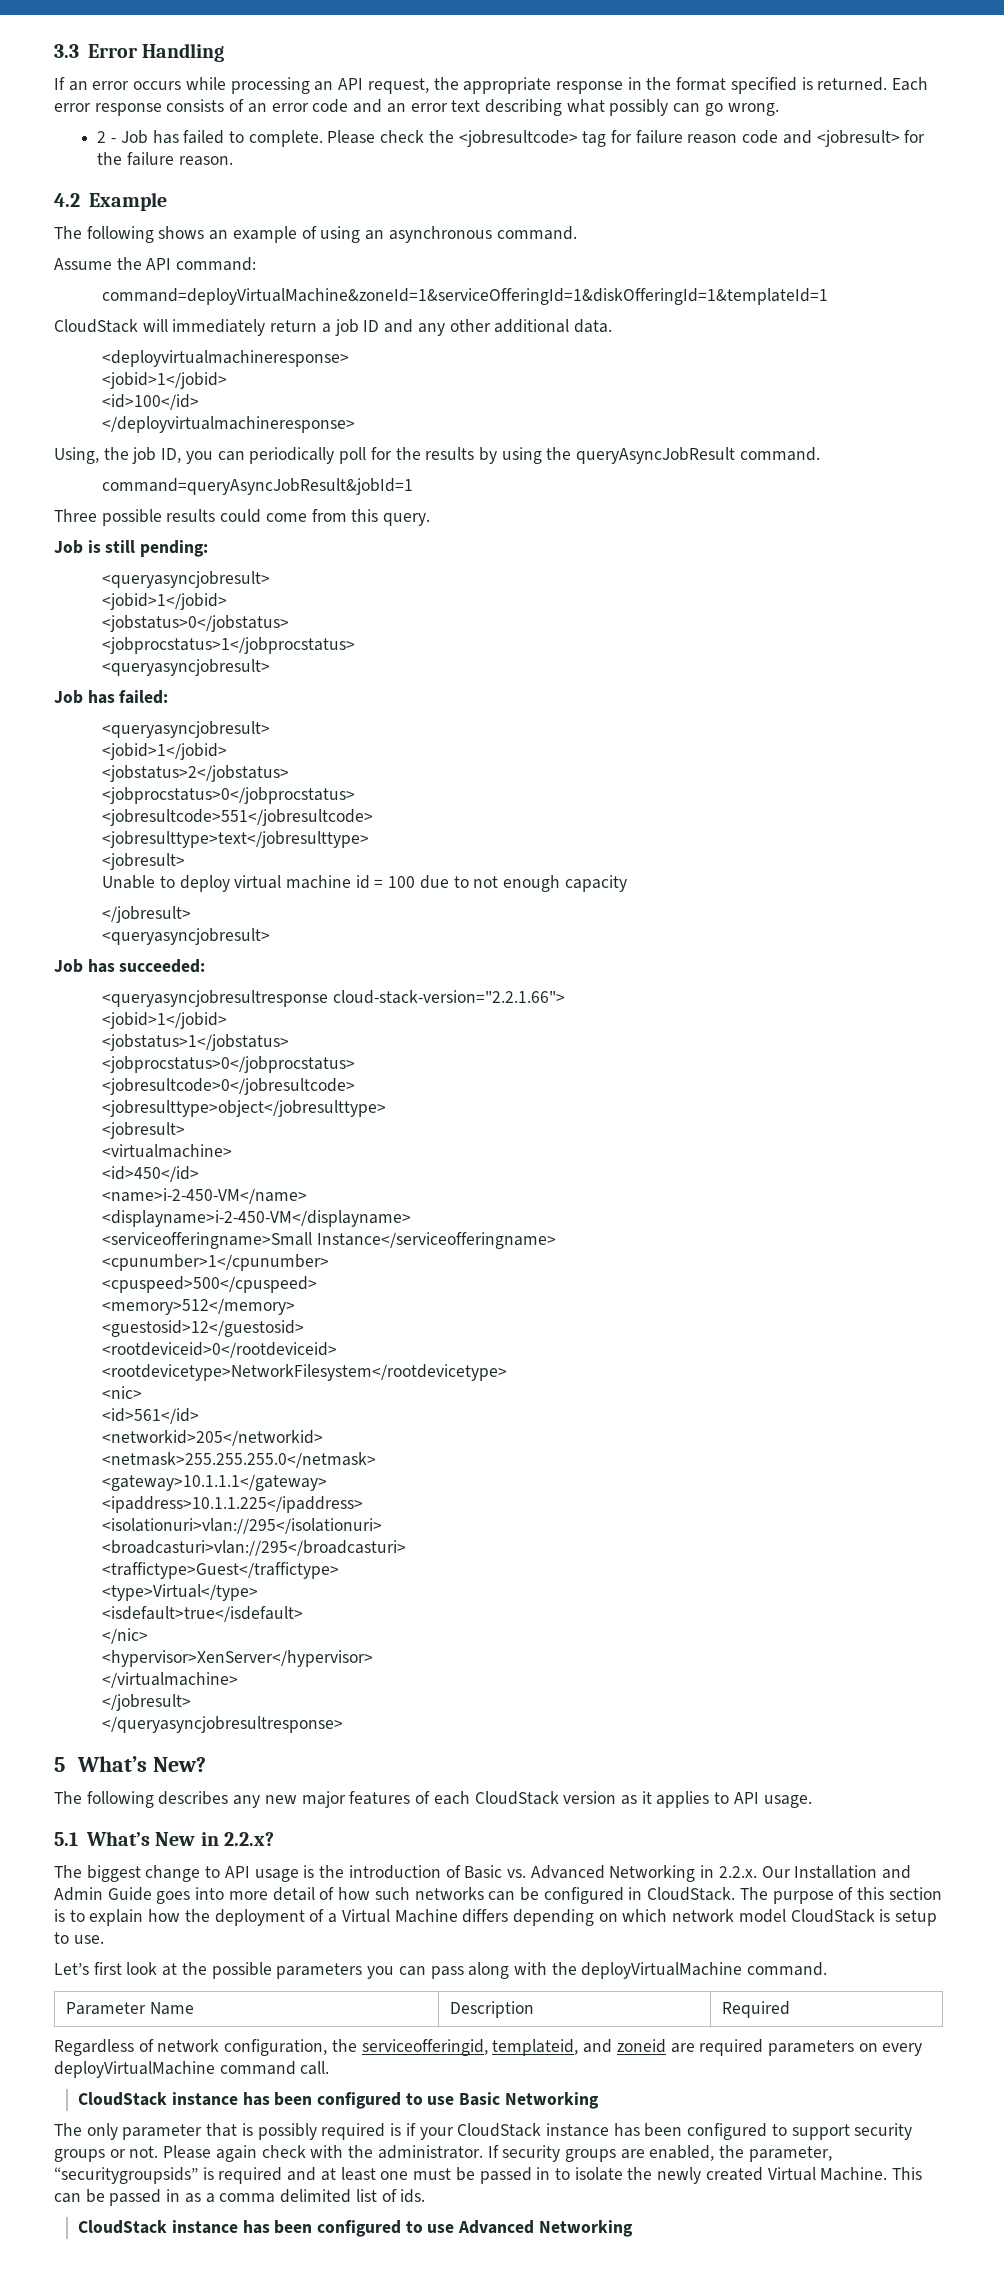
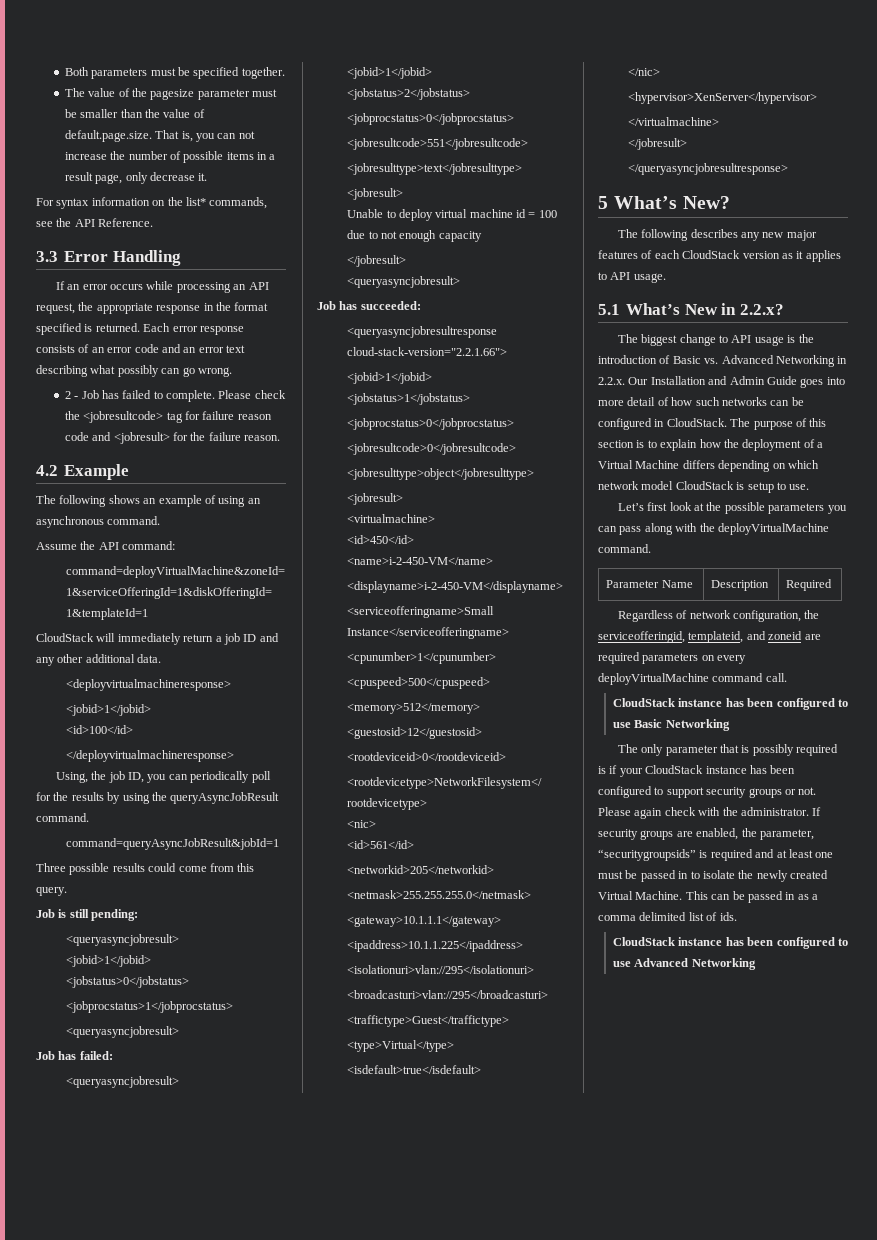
+ Both parameters must be specified together.
+ The value of the pagesize parameter must be smaller than the value of default.page.size. That is, you can not increase the number of possible items in a result page, only decrease it.
+ For syntax information on the list* commands, see the API Reference.

